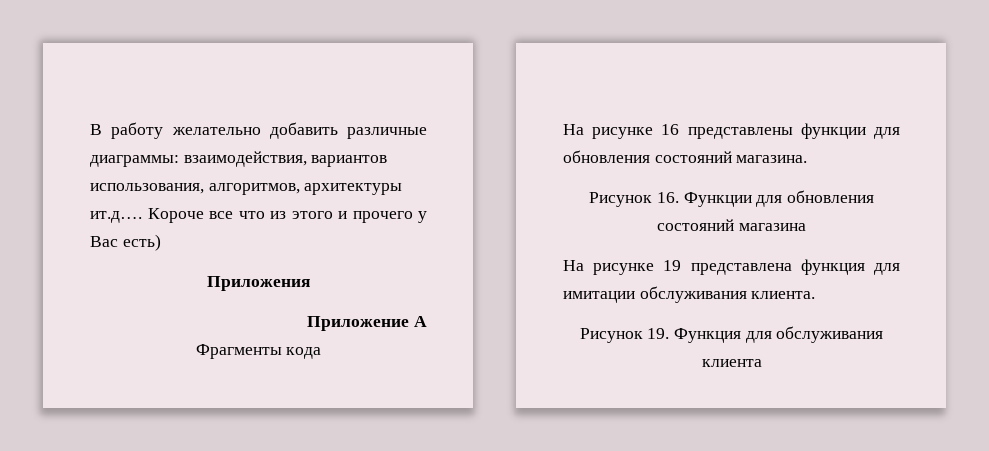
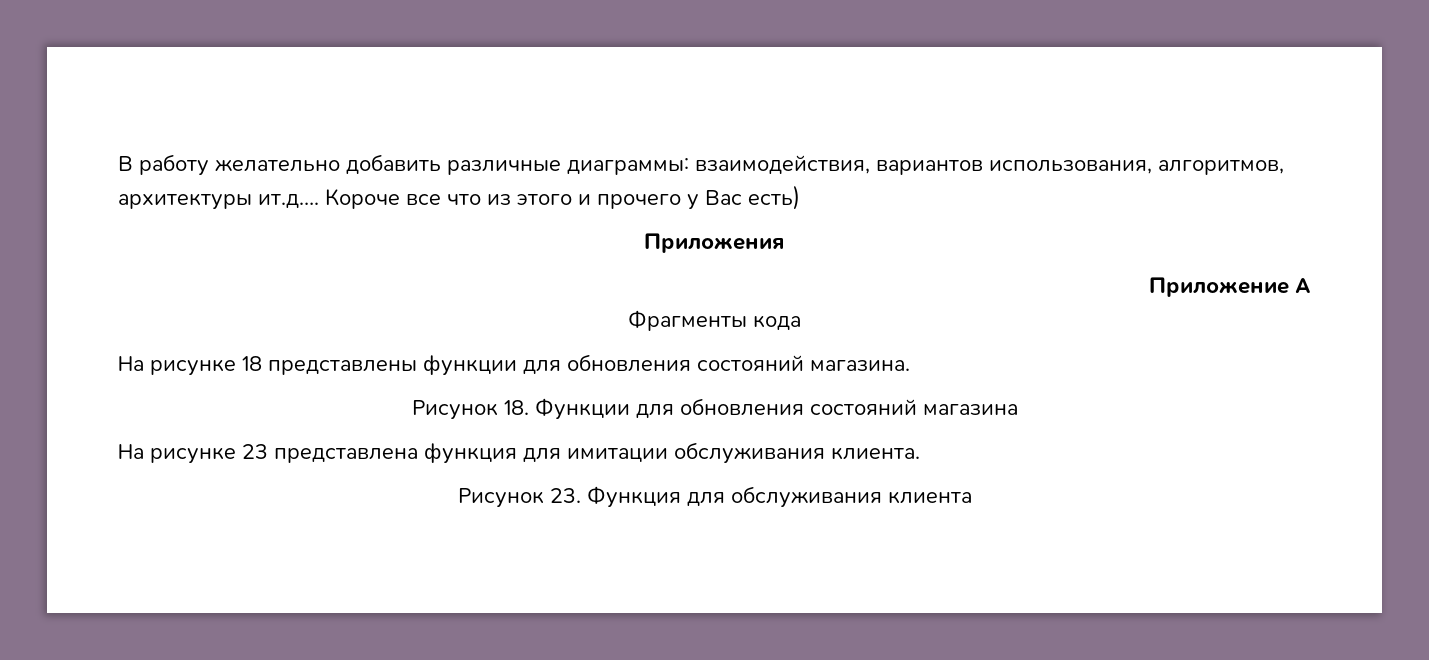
- На рисунке 16 представлены функции для обновления состояний магазина.
+ На рисунке 18 представлены функции для обновления состояний магазина.
- Рисунок 16. Функции для обновления состояний магазина
+ Рисунок 18. Функции для обновления состояний магазина
- На рисунке 19 представлена функция для имитации обслуживания клиента.
+ На рисунке 23 представлена функция для имитации обслуживания клиента.
- Рисунок 19. Функция для обслуживания клиента
+ Рисунок 23. Функция для обслуживания клиента

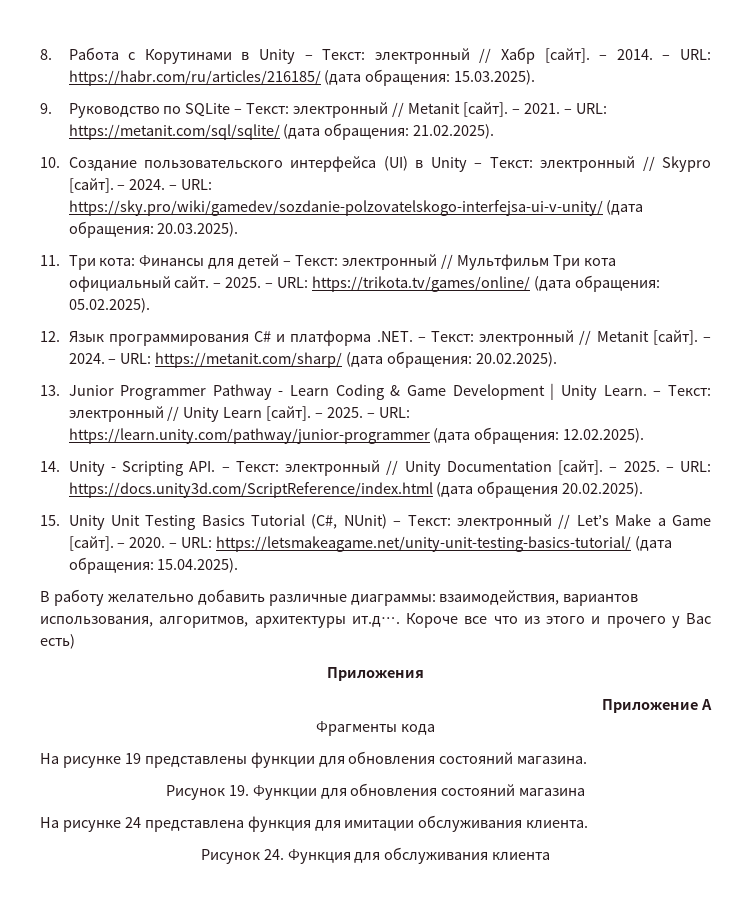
+ 8. Работа с Корутинами в Unity – Текст: электронный // Хабр [сайт]. – 2014. – URL: https://habr.com/ru/articles/216185/ (дата обращения: 15.03.2025).
+ 9. Руководство по SQLite – Текст: электронный // Metanit [сайт]. – 2021. – URL: https://metanit.com/sql/sqlite/ (дата обращения: 21.02.2025).
+ 10. Создание пользовательского интерфейса (UI) в Unity – Текст: электронный // Skypro [сайт]. – 2024. – URL: https://sky.pro/wiki/gamedev/sozdanie-polzovatelskogo-interfejsa-ui-v-unity/ (дата обращения: 20.03.2025).
+ 11. Три кота: Финансы для детей – Текст: электронный // Мультфильм Три кота официальный сайт. – 2025. – URL: https://trikota.tv/games/online/ (дата обращения: 05.02.2025).
+ 12. Язык программирования C# и платформа .NET. – Текст: электронный // Metanit [сайт]. – 2024. – URL: https://metanit.com/sharp/ (дата обращения: 20.02.2025).
+ 13. Junior Programmer Pathway - Learn Coding & Game Development | Unity Learn. – Текст: электронный // Unity Learn [сайт]. – 2025. – URL: https://learn.unity.com/pathway/junior-programmer (дата обращения: 12.02.2025).
+ 14. Unity - Scripting API. – Текст: электронный // Unity Documentation [сайт]. – 2025. – URL: https://docs.unity3d.com/ScriptReference/index.html (дата обращения 20.02.2025).
+ 15. Unity Unit Testing Basics Tutorial (C#, NUnit) – Текст: электронный // Let’s Make a Game [сайт]. – 2020. – URL: https://letsmakeagame.net/unity-unit-testing-basics-tutorial/ (дата обращения: 15.04.2025).
- На рисунке 18 представлены функции для обновления состояний магазина.
+ На рисунке 19 представлены функции для обновления состояний магазина.
- Рисунок 18. Функции для обновления состояний магазина
+ Рисунок 19. Функции для обновления состояний магазина
- На рисунке 23 представлена функция для имитации обслуживания клиента.
+ На рисунке 24 представлена функция для имитации обслуживания клиента.
- Рисунок 23. Функция для обслуживания клиента
+ Рисунок 24. Функция для обслуживания клиента

